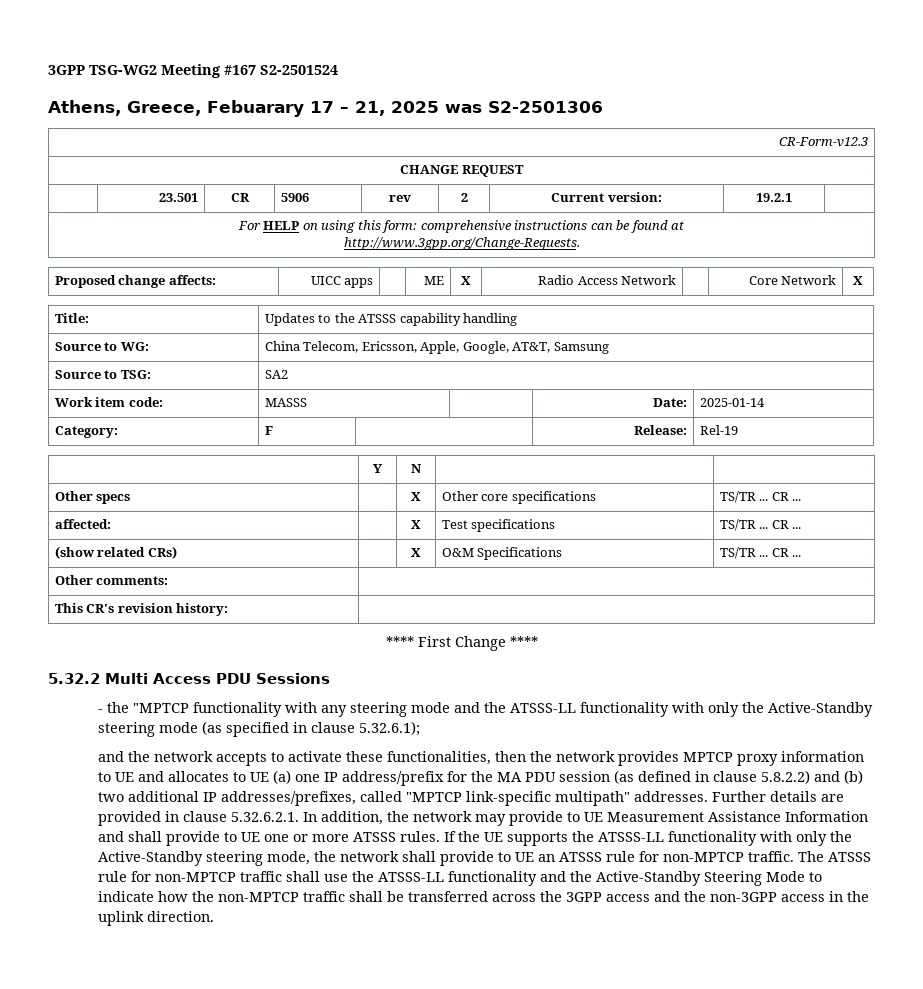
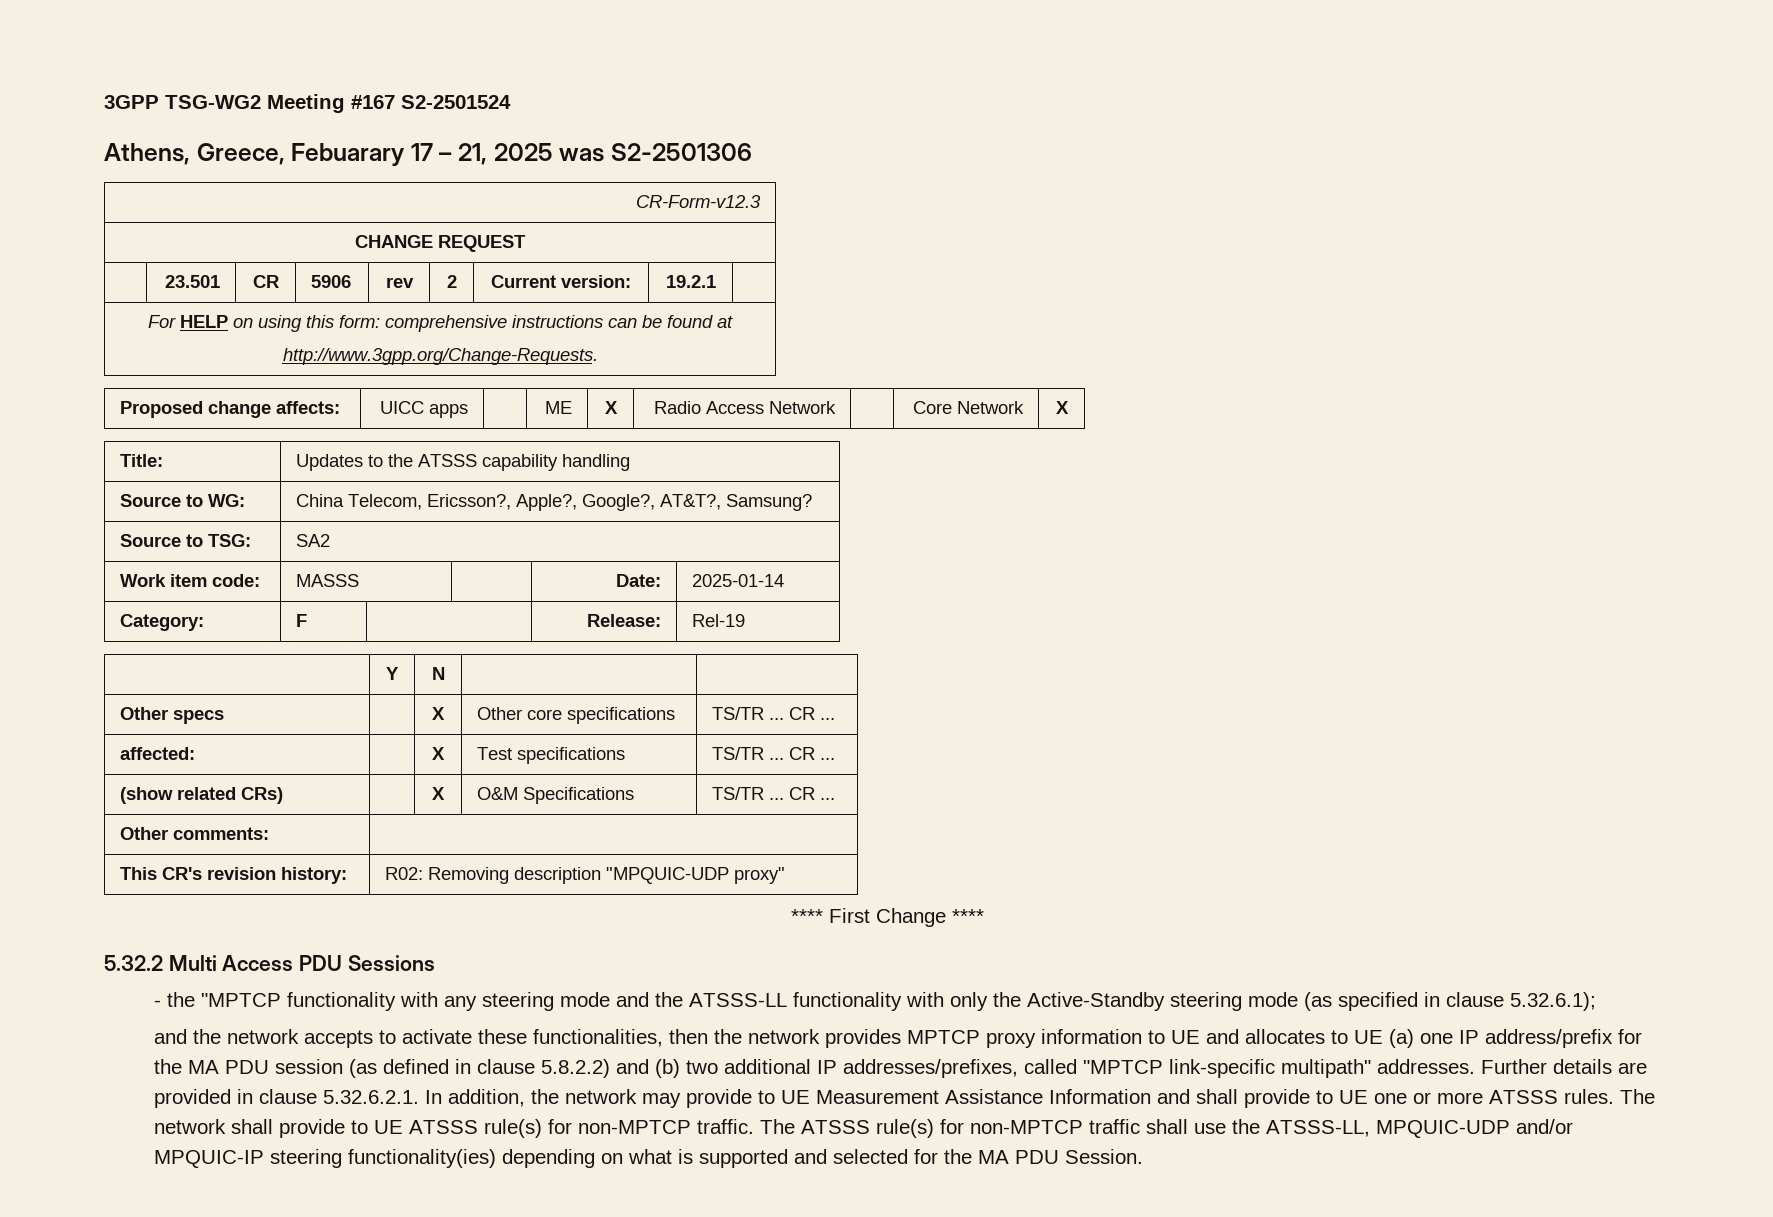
- Source to WG: | China Telecom, Ericsson, Apple, Google, AT&T, Samsung
+ Source to WG: | China Telecom, Ericsson?, Apple?, Google?, AT&T?, Samsung?
- This CR's revision history: |
+ This CR's revision history: | R02: Removing description "MPQUIC-UDP proxy"
- If the UE supports the ATSSS-LL functionality with only the Active-Standby steering mode, the network shall provide to UE an ATSSS rule for non-MPTCP traffic.
+ The network shall provide to UE ATSSS rule(s) for non-MPTCP traffic.
- The ATSSS rule for non-MPTCP traffic shall use the ATSSS-LL functionality and the Active-Standby Steering Mode to indicate how the non-MPTCP traffic shall be transferred across the 3GPP access and the non-3GPP access in the uplink direction.
+ The ATSSS rule(s) for non-MPTCP traffic shall use the ATSSS-LL, MPQUIC-UDP and/or MPQUIC-IP steering functionality(ies) depending on what is supported and selected for the MA PDU Session.

